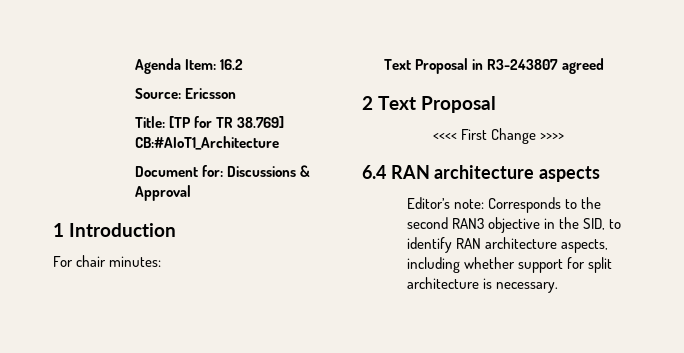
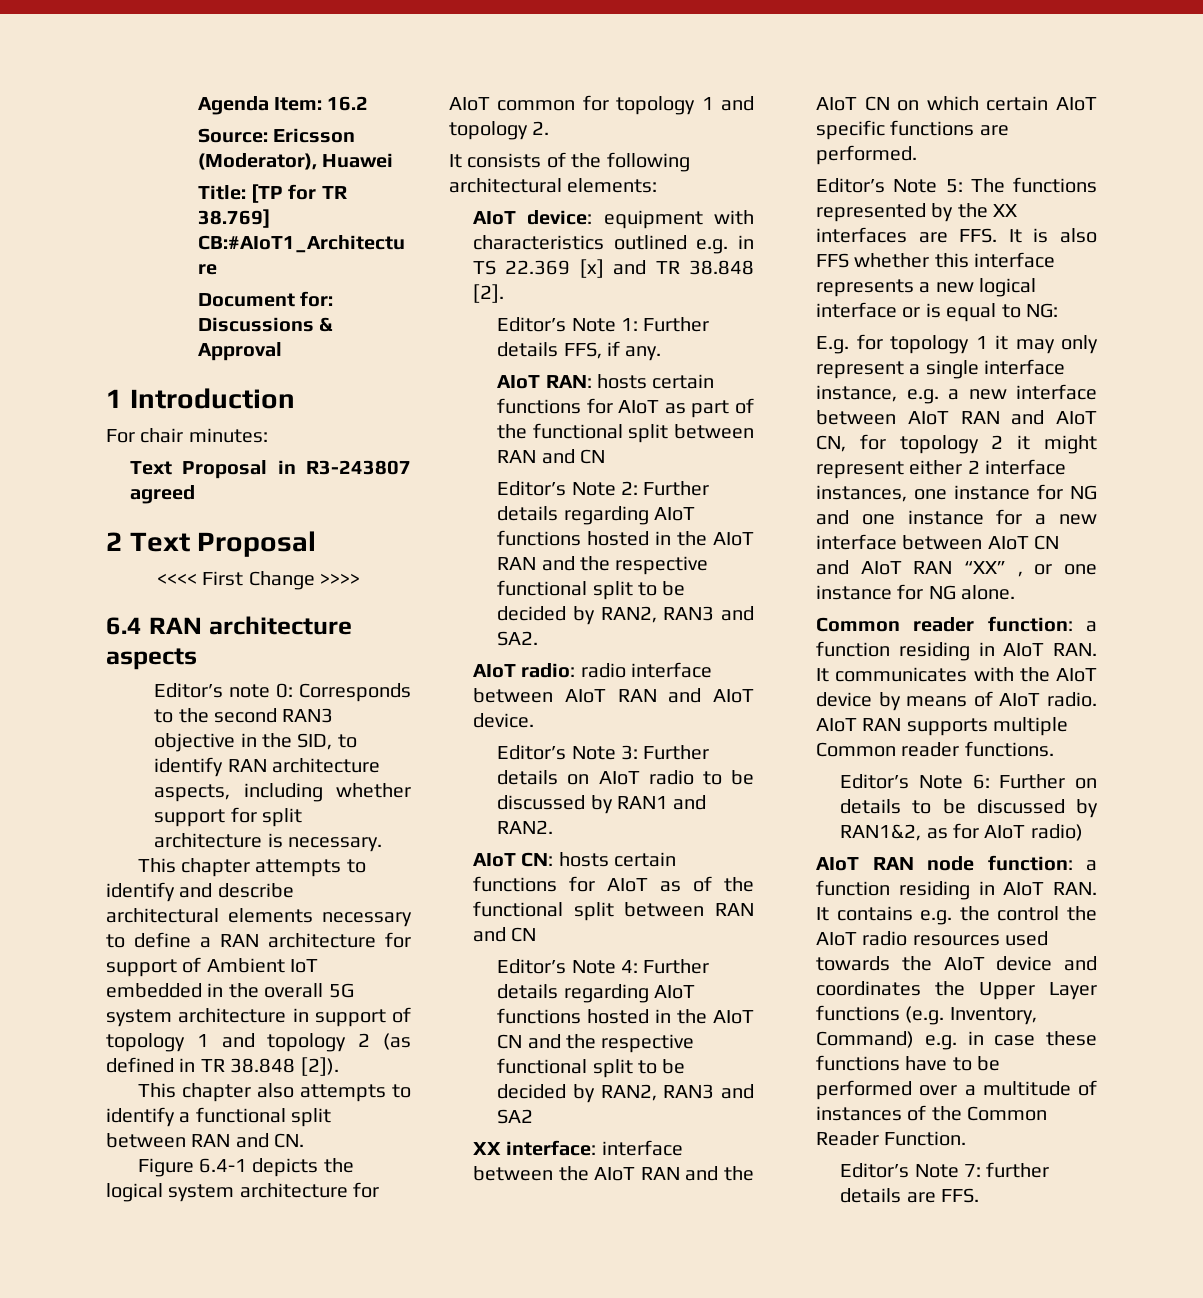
- Source: Ericsson
+ Source: Ericsson (Moderator), Huawei
- Editor’s note: Corresponds to the second RAN3 objective in the SID, to identify RAN architecture aspects, including whether support for split architecture is necessary.
+ Editor’s note 0: Corresponds to the second RAN3 objective in the SID, to identify RAN architecture aspects, including whether support for split architecture is necessary.
+ This chapter attempts to identify and describe architectural elements necessary to define a RAN architecture for support of Ambient IoT embedded in the overall 5G system architecture in support of topology 1 and topology 2 (as defined in TR 38.848 [2]).
+ This chapter also attempts to identify a functional split between RAN and CN.
+ Figure 6.4-1 depicts the logical system architecture for AIoT common for topology 1 and topology 2.
+ It consists of the following architectural elements:
+ AIoT device: equipment with characteristics outlined e.g. in TS 22.369 [x] and TR 38.848 [2].
+ Editor’s Note 1: Further details FFS, if any.
+ AIoT RAN: hosts certain functions for AIoT as part of the functional split between RAN and CN
+ Editor’s Note 2: Further details regarding AIoT functions hosted in the AIoT RAN and the respective functional split to be decided by RAN2, RAN3 and SA2.
+ AIoT radio: radio interface between AIoT RAN and AIoT device.
+ Editor’s Note 3: Further details on AIoT radio to be discussed by RAN1 and RAN2.
+ AIoT CN: hosts certain functions for AIoT as of the functional split between RAN and CN
+ Editor’s Note 4: Further details regarding AIoT functions hosted in the AIoT CN and the respective functional split to be decided by RAN2, RAN3 and SA2
+ XX interface: interface between the AIoT RAN and the AIoT CN on which certain AIoT specific functions are performed.
+ Editor’s Note 5: The functions represented by the XX interfaces are FFS. It is also FFS whether this interface represents a new logical interface or is equal to NG:
+ E.g. for topology 1 it may only represent a single interface instance, e.g. a new interface between AIoT RAN and AIoT CN, for topology 2 it might represent either 2 interface instances, one instance for NG and one instance for a new interface between AIoT CN and AIoT RAN “XX” , or one instance for NG alone.
+ Common reader function: a function residing in AIoT RAN. It communicates with the AIoT device by means of AIoT radio. AIoT RAN supports multiple Common reader functions.
+ Editor’s Note 6: Further on details to be discussed by RAN1&2, as for AIoT radio)
+ AIoT RAN node function: a function residing in AIoT RAN. It contains e.g. the control the AIoT radio resources used towards the AIoT device and coordinates the Upper Layer functions (e.g. Inventory, Command) e.g. in case these functions have to be performed over a multitude of instances of the Common Reader Function.
+ Editor’s Note 7: further details are FFS.

